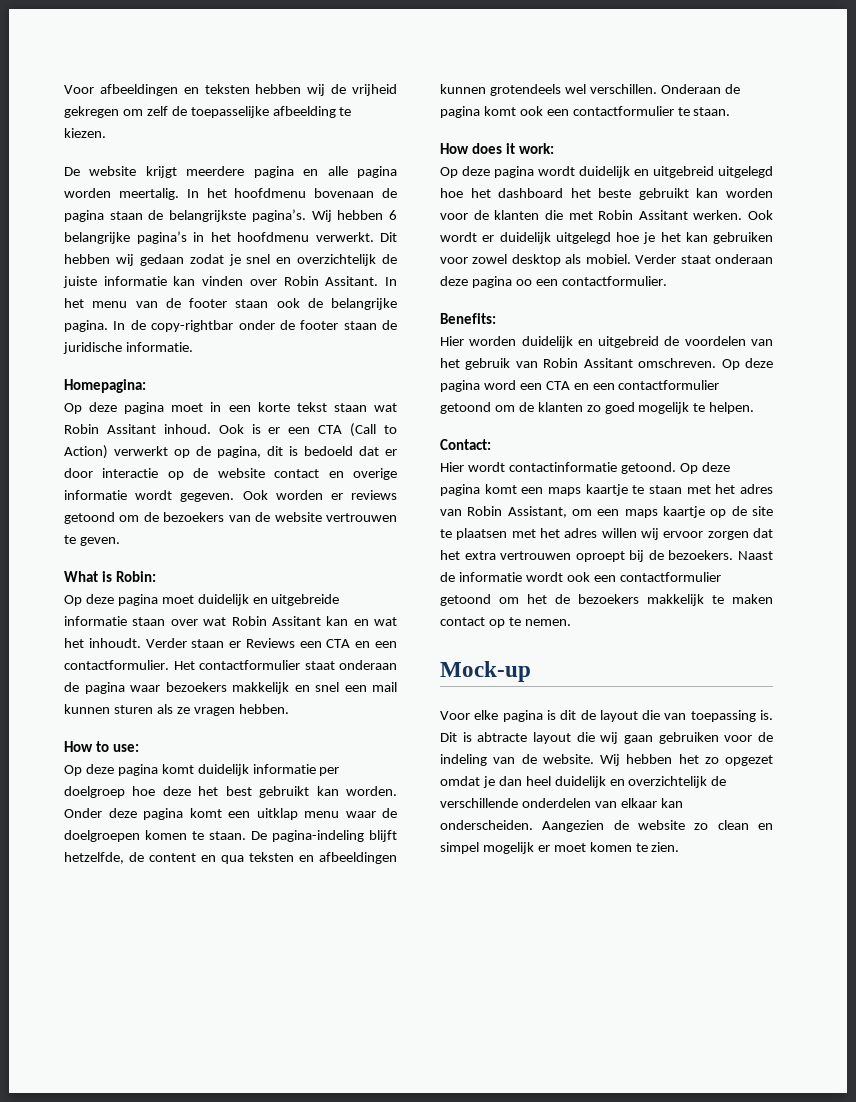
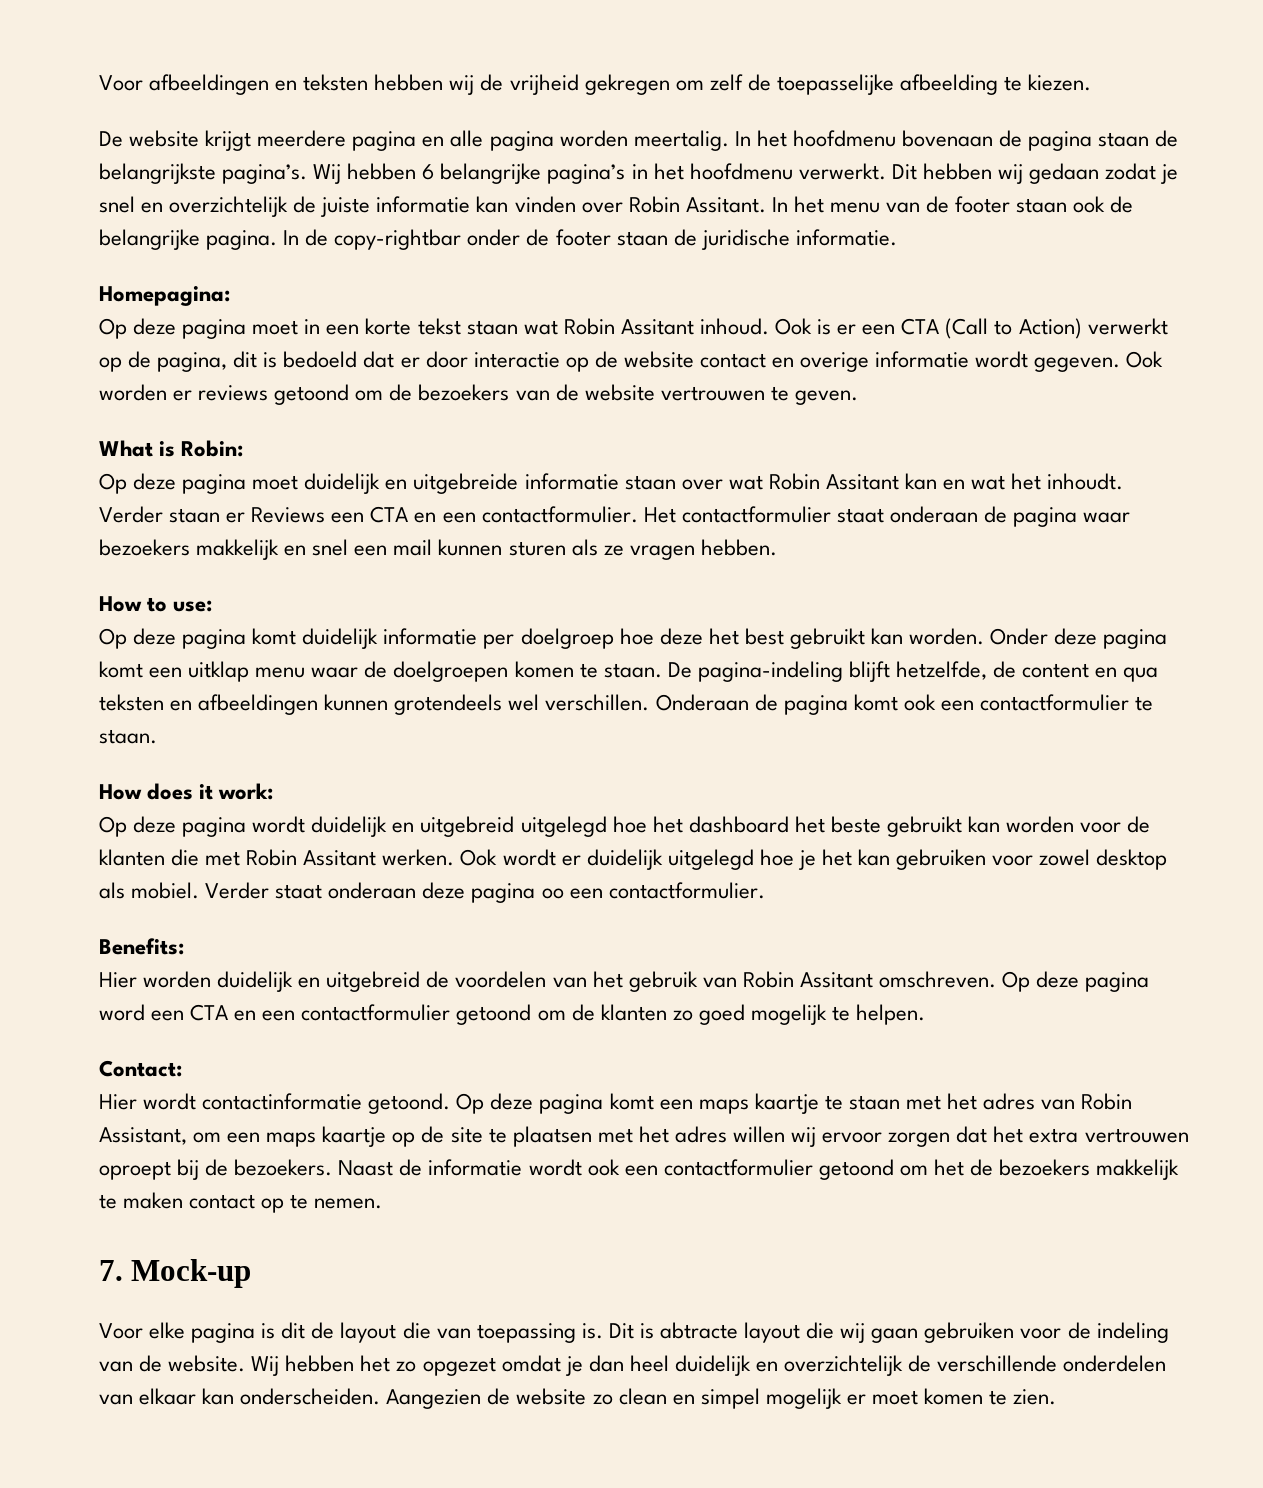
- Mock-up
+ 7. Mock-up

